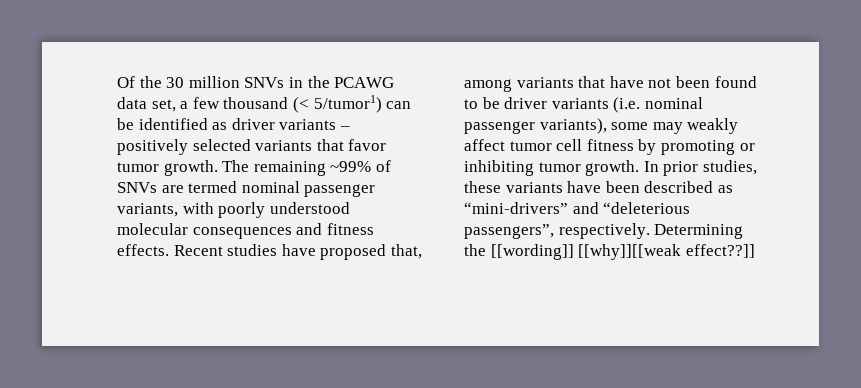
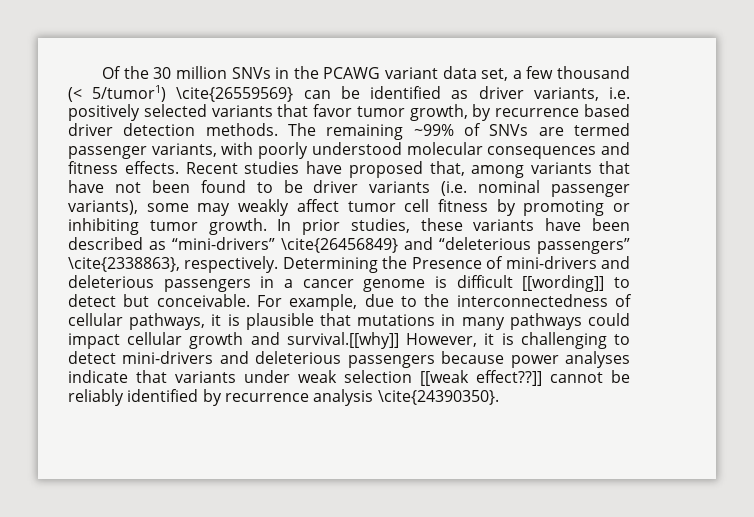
- Of the 30 million SNVs in the PCAWG data set, a few thousand (< 5/tumor1) can be identified as driver variants – positively selected variants that favor tumor growth.
+ Of the 30 million SNVs in the PCAWG variant data set, a few thousand (< 5/tumor1) \cite{26559569} can be identified as driver variants, i.e. positively selected variants that favor tumor growth, by recurrence based driver detection methods.
- The remaining ~99% of SNVs are termed nominal passenger variants, with poorly understood molecular consequences and fitness effects.
+ The remaining ~99% of SNVs are termed passenger variants, with poorly understood molecular consequences and fitness effects.
- In prior studies, these variants have been described as “mini-drivers” and “deleterious passengers”, respectively.
+ In prior studies, these variants have been described as “mini-drivers” \cite{26456849} and “deleterious passengers” \cite{2338863}, respectively.
- Determining the [[wording]] [[why]][[weak effect??]]
+ Determining the Presence of mini-drivers and deleterious passengers in a cancer genome is difficult [[wording]] to detect but conceivable. For example, due to the interconnectedness of cellular pathways, it is plausible that mutations in many pathways could impact cellular growth and survival.[[why]] However, it is challenging to detect mini-drivers and deleterious passengers because power analyses indicate that variants under weak selection [[weak effect??]] cannot be reliably identified by recurrence analysis \cite{24390350}.

